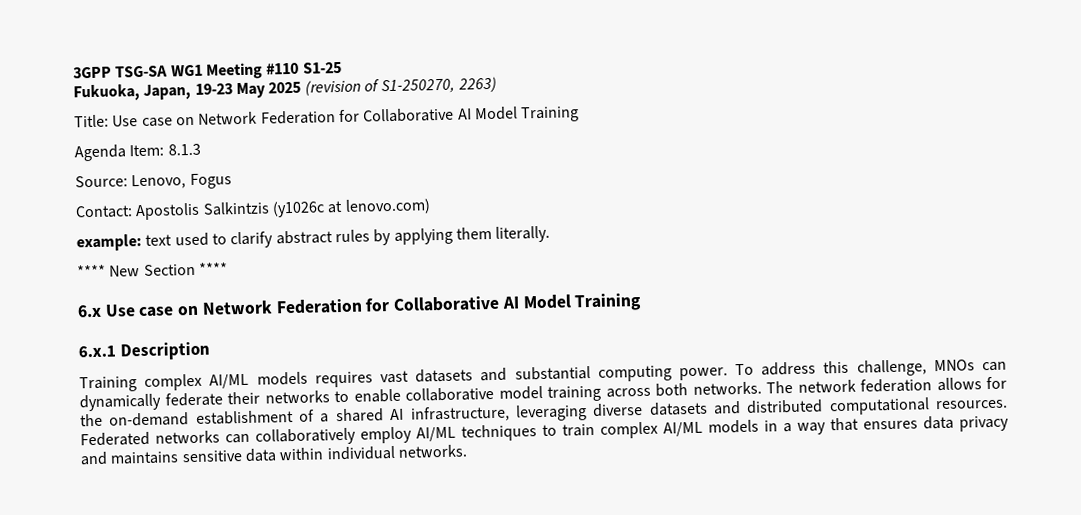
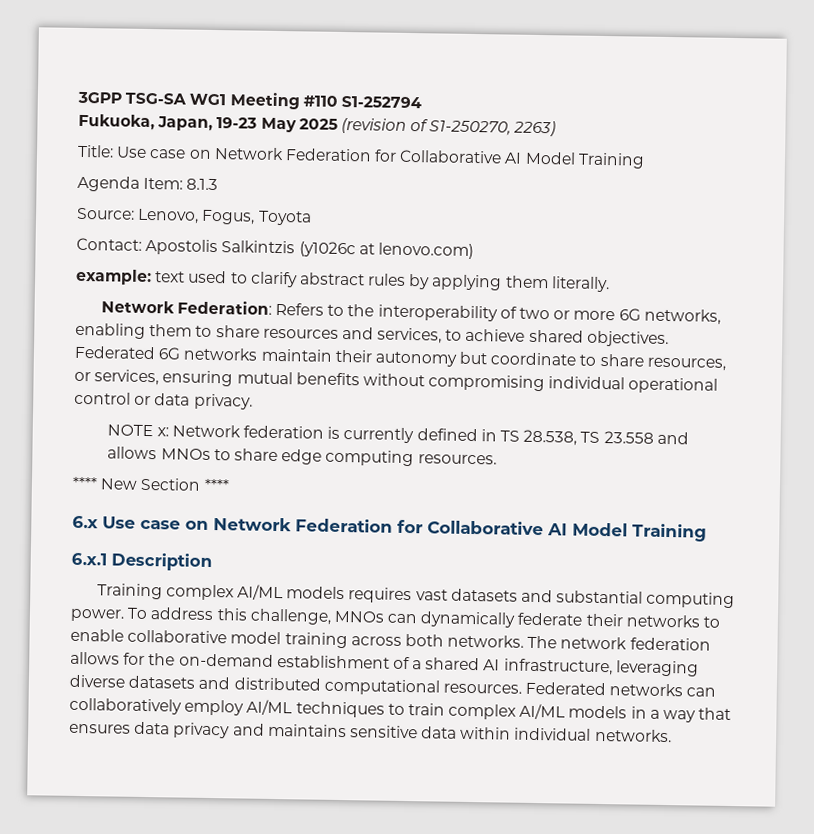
- 3GPP TSG-SA WG1 Meeting #110 S1-25
+ 3GPP TSG-SA WG1 Meeting #110 S1-252794
- Source: Lenovo, Fogus
+ Source: Lenovo, Fogus, Toyota
+ Network Federation: Refers to the interoperability of two or more 6G networks, enabling them to share resources and services, to achieve shared objectives. Federated 6G networks maintain their autonomy but coordinate to share resources, or services, ensuring mutual benefits without compromising individual operational control or data privacy.
+ NOTE x: Network federation is currently defined in TS 28.538, TS 23.558 and allows MNOs to share edge computing resources.

